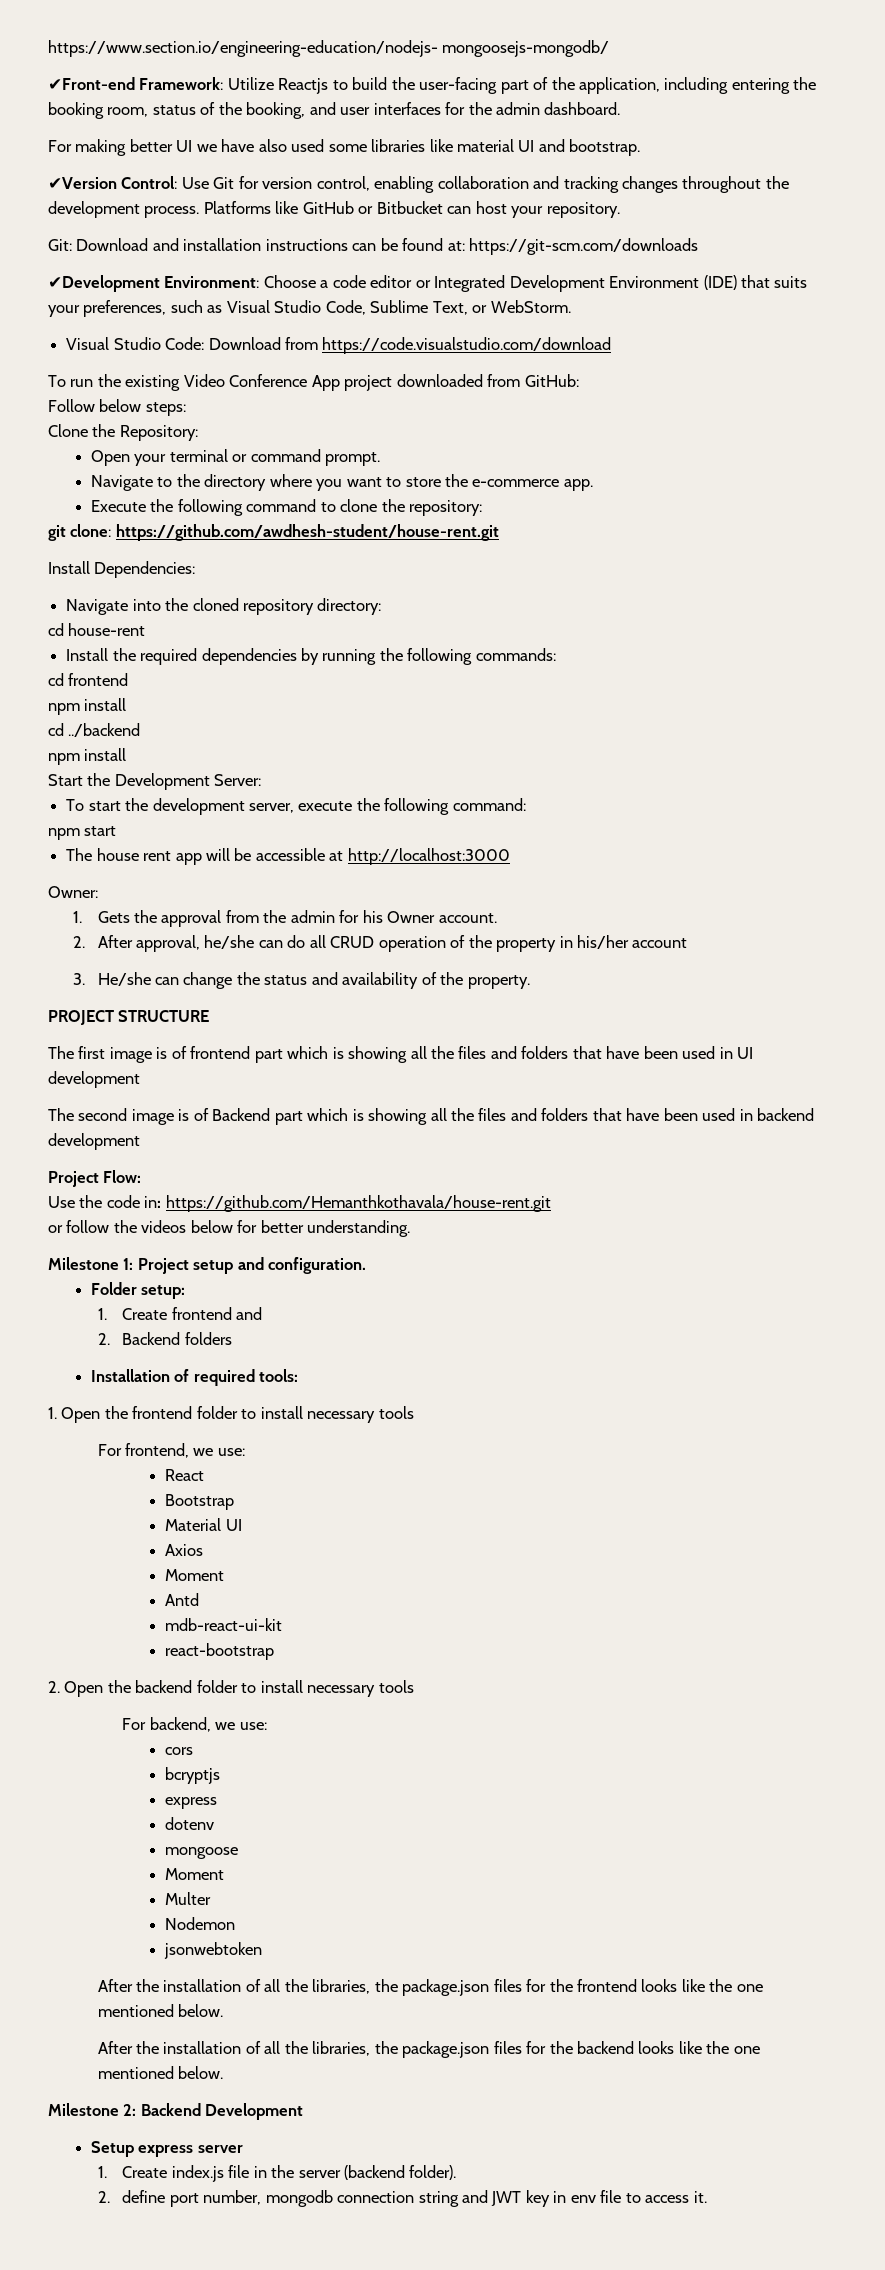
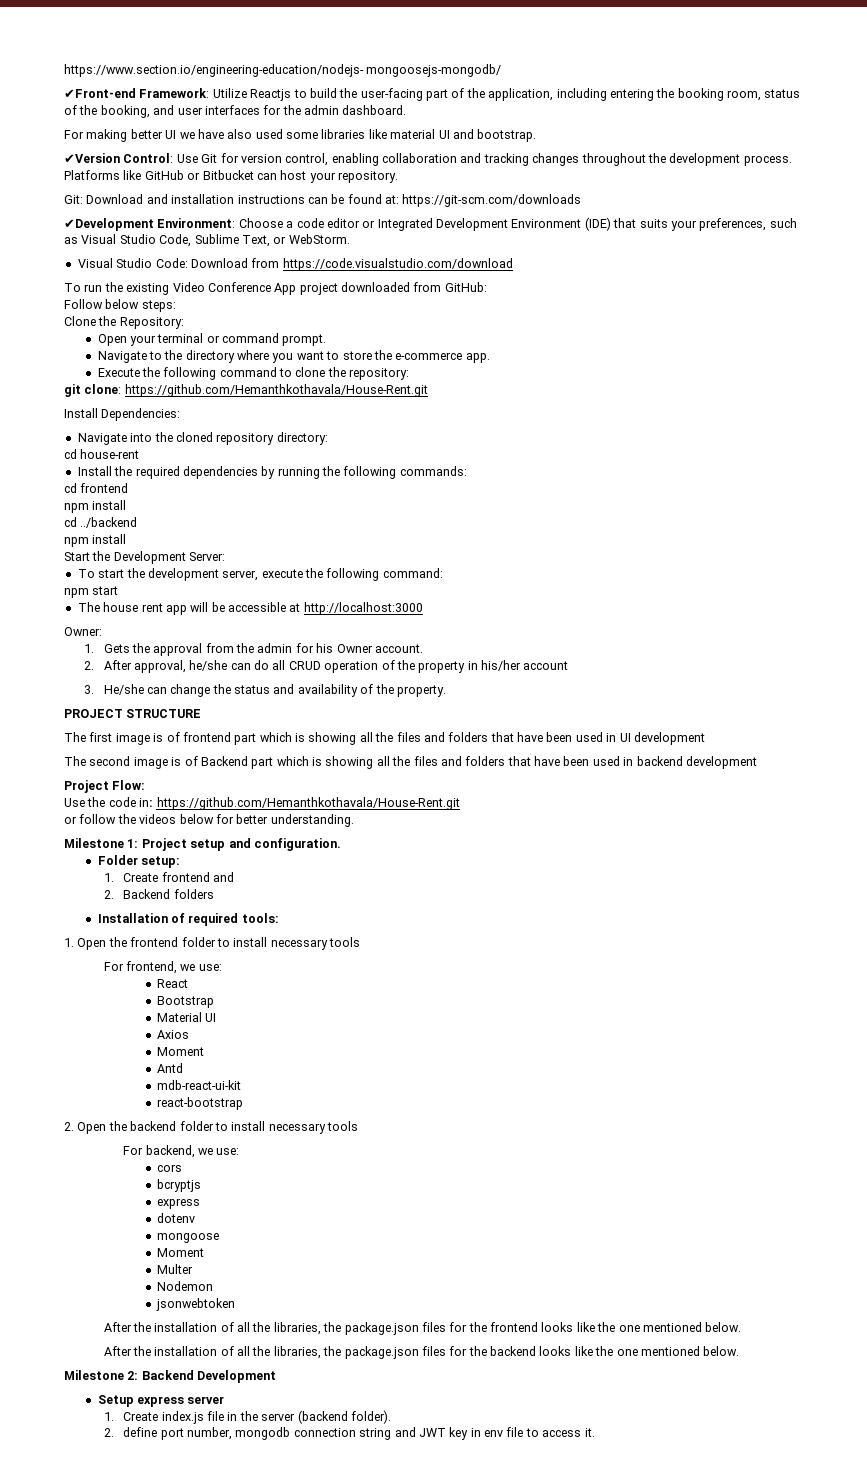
- git clone: https://github.com/awdhesh-student/house-rent.git
+ git clone: https://github.com/Hemanthkothavala/House-Rent.git
- Use the code in: https://github.com/Hemanthkothavala/house-rent.git
+ Use the code in: https://github.com/Hemanthkothavala/House-Rent.git

